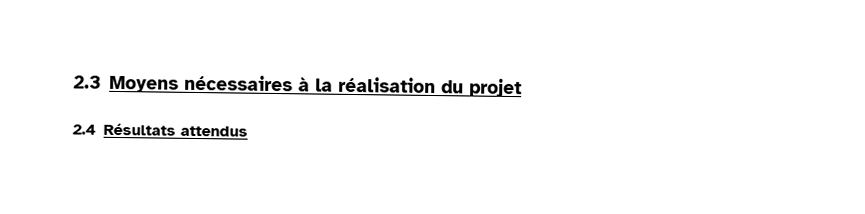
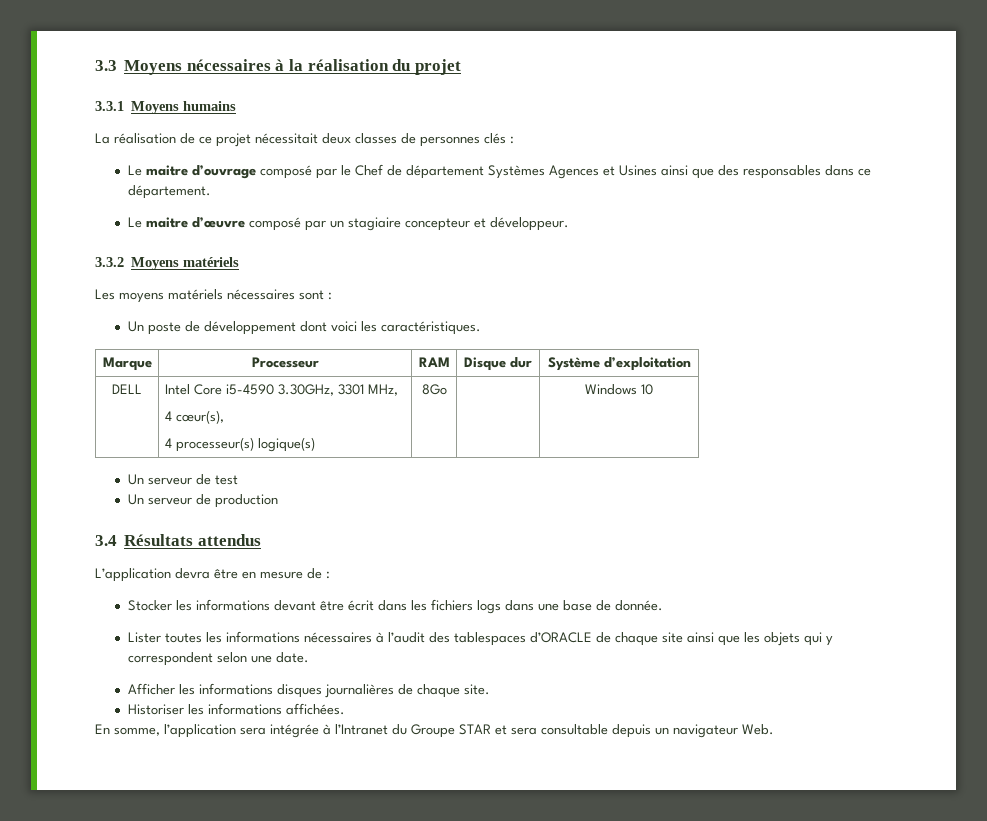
- 2.3 Moyens nécessaires à la réalisation du projet
+ 3.3 Moyens nécessaires à la réalisation du projet
- 2.4 Résultats attendus
+ 3.3.1 Moyens humains
+ La réalisation de ce projet nécessitait deux classes de personnes clés :
+ Le maitre d’ouvrage composé par le Chef de département Systèmes Agences et Usines ainsi que des responsables dans ce département.
+ Le maitre d’œuvre composé par un stagiaire concepteur et développeur.
+ 3.3.2 Moyens matériels
+ Les moyens matériels nécessaires sont :
+ Un poste de développement dont voici les caractéristiques.
+ Marque | Processeur | RAM | Disque dur | Système d’exploitation
+ DELL | Intel Core i5-4590 3.30GHz, 3301 MHz,
+ 4 cœur(s),
+ 4 processeur(s) logique(s) | 8Go | | Windows 10
+ Un serveur de test
+ Un serveur de production
+ 3.4 Résultats attendus
+ L’application devra être en mesure de :
+ Stocker les informations devant être écrit dans les fichiers logs dans une base de donnée.
+ Lister toutes les informations nécessaires à l’audit des tablespaces d’ORACLE de chaque site ainsi que les objets qui y correspondent selon une date.
+ Afficher les informations disques journalières de chaque site.
+ Historiser les informations affichées.
+ En somme, l’application sera intégrée à l’Intranet du Groupe STAR et sera consultable depuis un navigateur Web.

